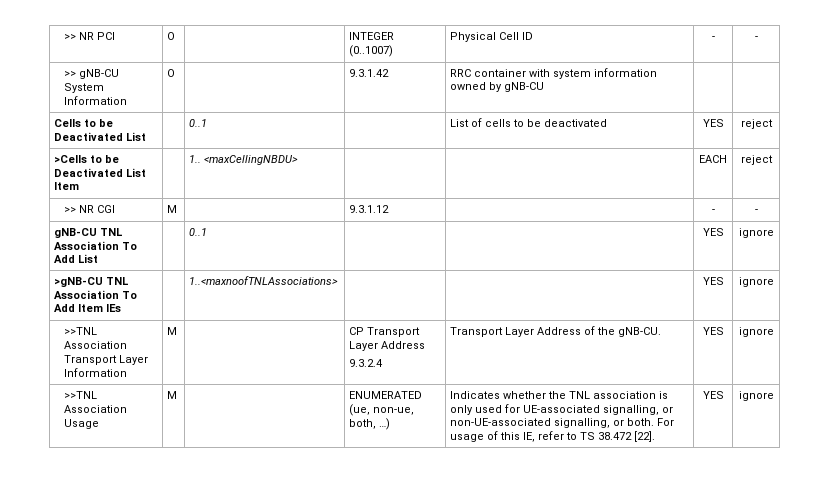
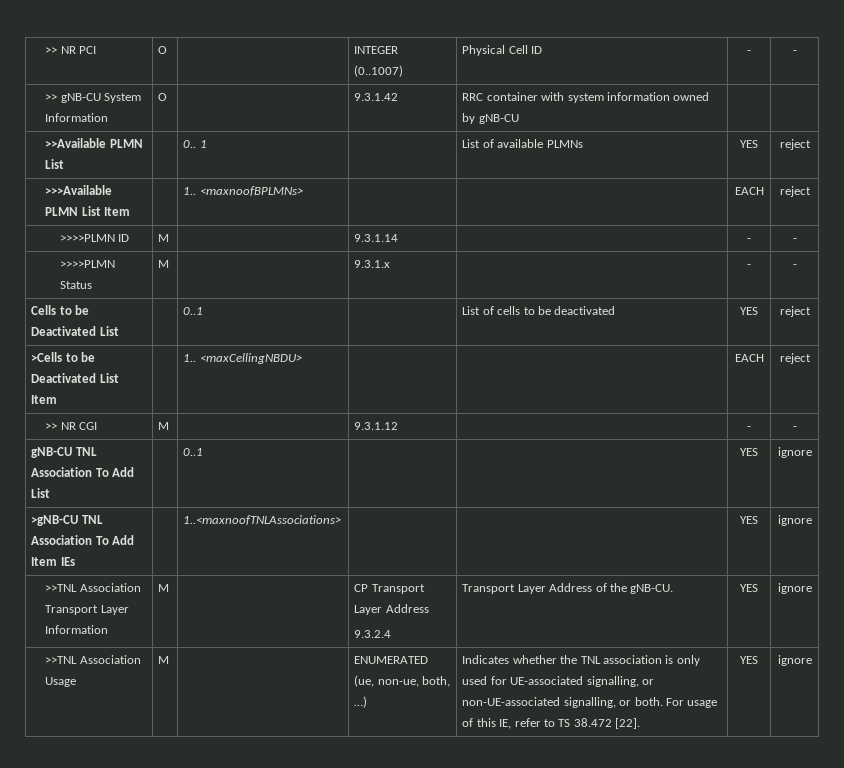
+ >>Available PLMN List | | 0.. 1 | | List of available PLMNs | YES | reject
+ >>>Available PLMN List Item | | 1.. <maxnoofBPLMNs> | | | EACH | reject
+ >>>>PLMN ID | M | | 9.3.1.14 | | - | -
+ >>>>PLMN Status | M | | 9.3.1.x | | - | -

